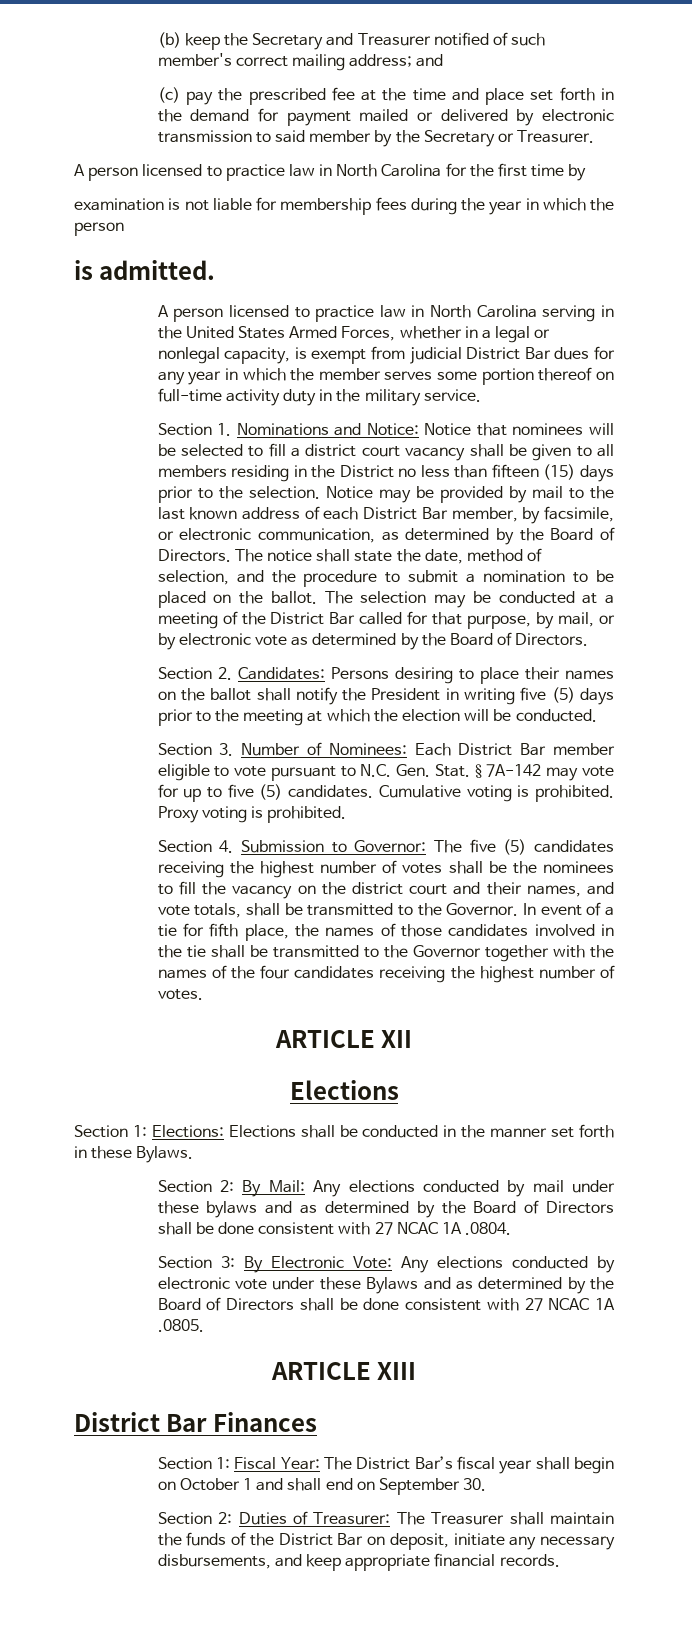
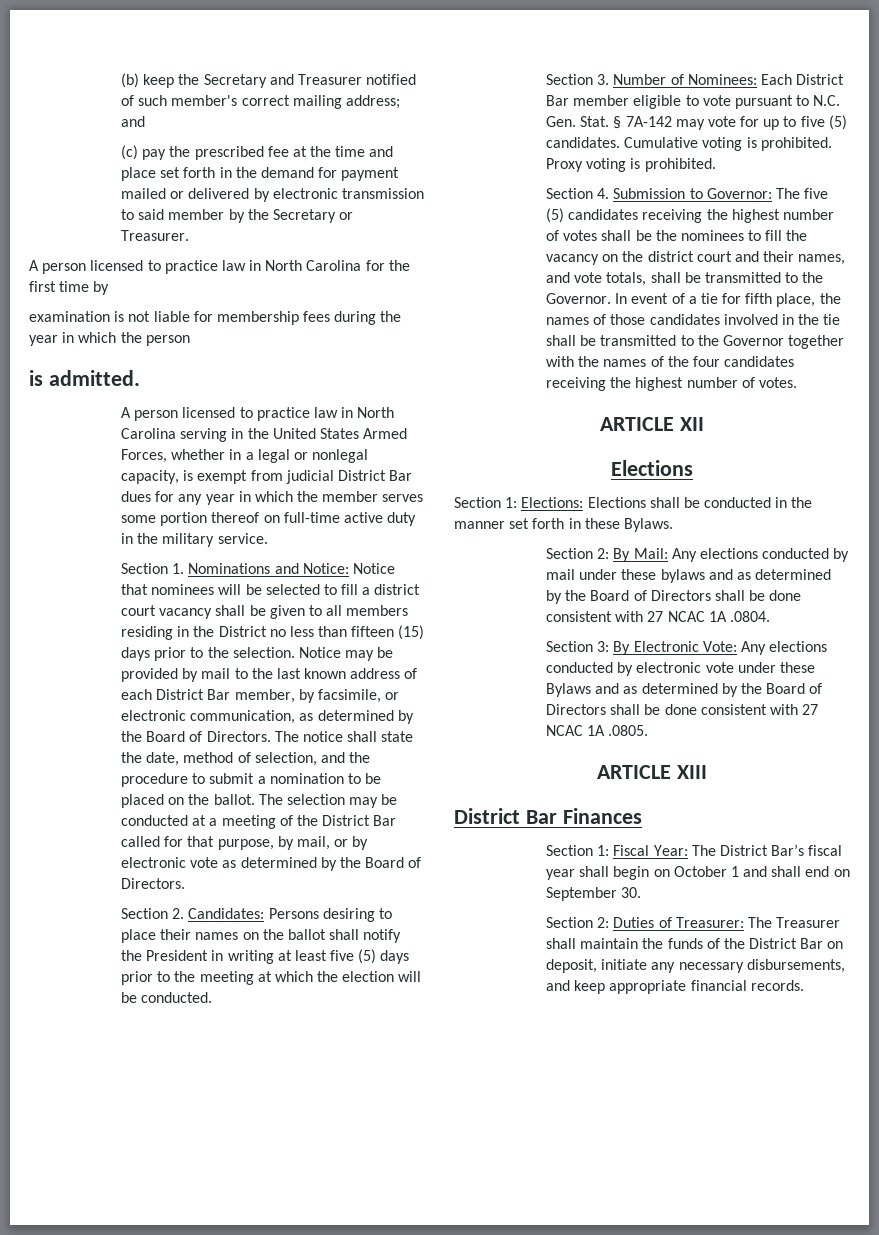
- A person licensed to practice law in North Carolina serving in the United States Armed Forces, whether in a legal or nonlegal capacity, is exempt from judicial District Bar dues for any year in which the member serves some portion thereof on full-time activity duty in the military service.
+ A person licensed to practice law in North Carolina serving in the United States Armed Forces, whether in a legal or nonlegal capacity, is exempt from judicial District Bar dues for any year in which the member serves some portion thereof on full-time active duty in the military service.
- Section 2. Candidates: Persons desiring to place their names on the ballot shall notify the President in writing five (5) days prior to the meeting at which the election will be conducted.
+ Section 2. Candidates: Persons desiring to place their names on the ballot shall notify the President in writing at least five (5) days prior to the meeting at which the election will be conducted.

